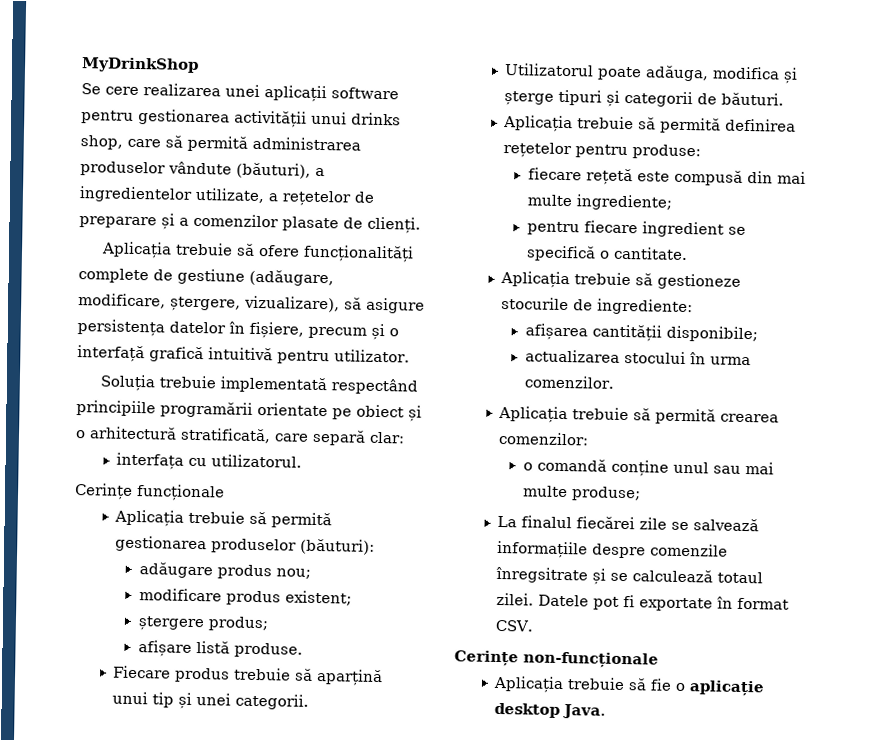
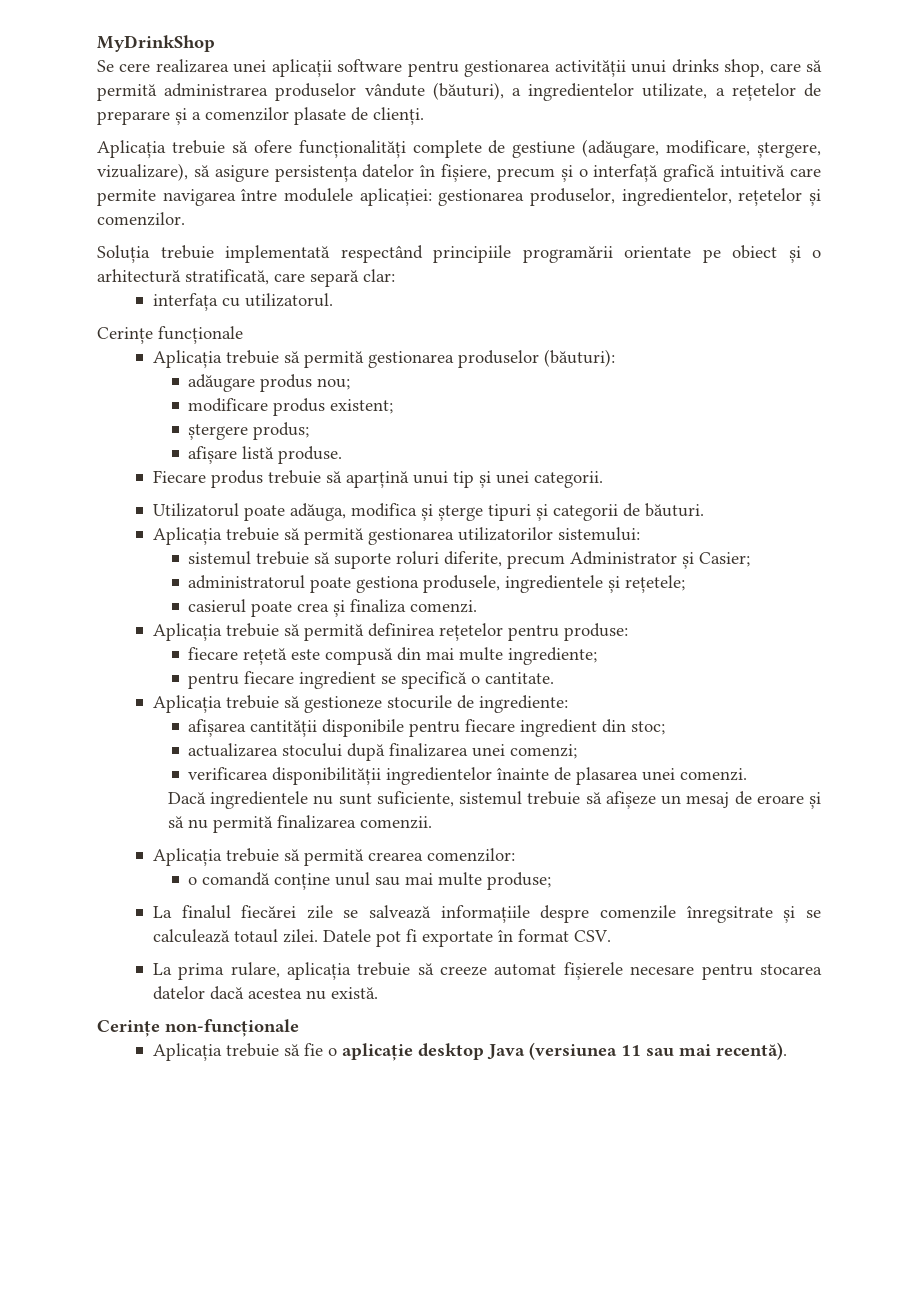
- Aplicația trebuie să ofere funcționalități complete de gestiune (adăugare, modificare, ștergere, vizualizare), să asigure persistența datelor în fișiere, precum și o interfață grafică intuitivă pentru utilizator.
+ Aplicația trebuie să ofere funcționalități complete de gestiune (adăugare, modificare, ștergere, vizualizare), să asigure persistența datelor în fișiere, precum și o interfață grafică intuitivă care permite navigarea între modulele aplicației: gestionarea produselor, ingredientelor, rețetelor și comenzilor.
+ Aplicația trebuie să permită gestionarea utilizatorilor sistemului:
+ sistemul trebuie să suporte roluri diferite, precum Administrator și Casier;
+ administratorul poate gestiona produsele, ingredientele și rețetele;
+ casierul poate crea și finaliza comenzi.
- afișarea cantității disponibile;
- actualizarea stocului în urma comenzilor.
+ afișarea cantității disponibile pentru fiecare ingredient din stoc;
+ actualizarea stocului după finalizarea unei comenzi;
+ verificarea disponibilității ingredientelor înainte de plasarea unei comenzi.
+ Dacă ingredientele nu sunt suficiente, sistemul trebuie să afișeze un mesaj de eroare și să nu permită finalizarea comenzii.
+ La prima rulare, aplicația trebuie să creeze automat fișierele necesare pentru stocarea datelor dacă acestea nu există.
- Aplicația trebuie să fie o aplicație desktop Java.
+ Aplicația trebuie să fie o aplicație desktop Java (versiunea 11 sau mai recentă).

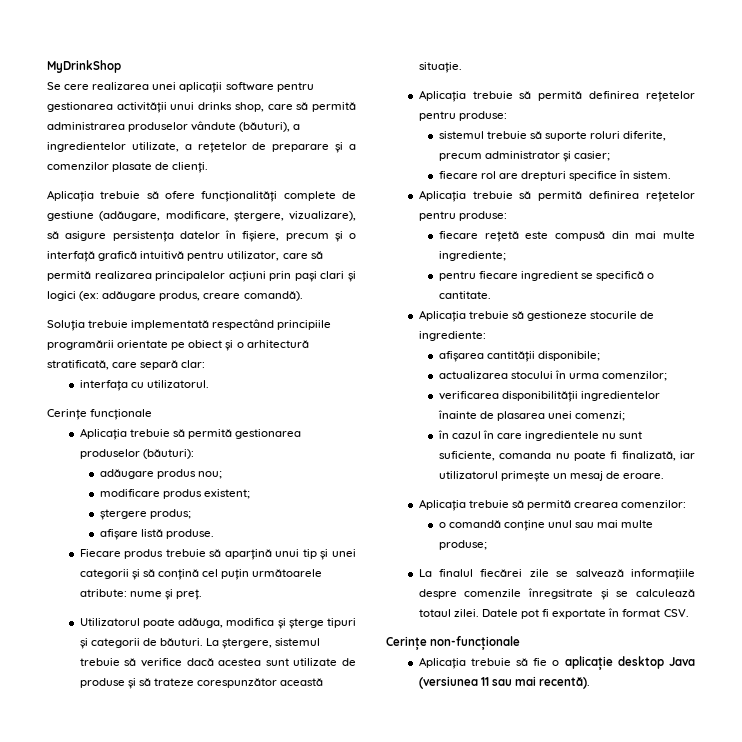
- Aplicația trebuie să ofere funcționalități complete de gestiune (adăugare, modificare, ștergere, vizualizare), să asigure persistența datelor în fișiere, precum și o interfață grafică intuitivă care permite navigarea între modulele aplicației: gestionarea produselor, ingredientelor, rețetelor și comenzilor.
+ Aplicația trebuie să ofere funcționalități complete de gestiune (adăugare, modificare, ștergere, vizualizare), să asigure persistența datelor în fișiere, precum și o interfață grafică intuitivă pentru utilizator, care să permită realizarea principalelor acțiuni prin pași clari și logici (ex: adăugare produs, creare comandă).
- Fiecare produs trebuie să aparțină unui tip și unei categorii.
+ Fiecare produs trebuie să aparțină unui tip și unei categorii și să conțină cel puțin următoarele atribute: nume și preț.
- Utilizatorul poate adăuga, modifica și șterge tipuri și categorii de băuturi.
- Aplicația trebuie să permită gestionarea utilizatorilor sistemului:
+ Utilizatorul poate adăuga, modifica și șterge tipuri și categorii de băuturi. La ștergere, sistemul trebuie să verifice dacă acestea sunt utilizate de produse și să trateze corespunzător această situație.
+ Aplicația trebuie să permită definirea rețetelor pentru produse:
- sistemul trebuie să suporte roluri diferite, precum Administrator și Casier;
- administratorul poate gestiona produsele, ingredientele și rețetele;
- casierul poate crea și finaliza comenzi.
+ sistemul trebuie să suporte roluri diferite, precum administrator și casier;
+ fiecare rol are drepturi specifice în sistem.
- afișarea cantității disponibile pentru fiecare ingredient din stoc;
- actualizarea stocului după finalizarea unei comenzi;
+ afișarea cantității disponibile;
+ actualizarea stocului în urma comenzilor;
- verificarea disponibilității ingredientelor înainte de plasarea unei comenzi.
- Dacă ingredientele nu sunt suficiente, sistemul trebuie să afișeze un mesaj de eroare și să nu permită finalizarea comenzii.
+ verificarea disponibilității ingredientelor înainte de plasarea unei comenzi;
+ în cazul în care ingredientele nu sunt suficiente, comanda nu poate fi finalizată, iar utilizatorul primește un mesaj de eroare.
- La prima rulare, aplicația trebuie să creeze automat fișierele necesare pentru stocarea datelor dacă acestea nu există.

